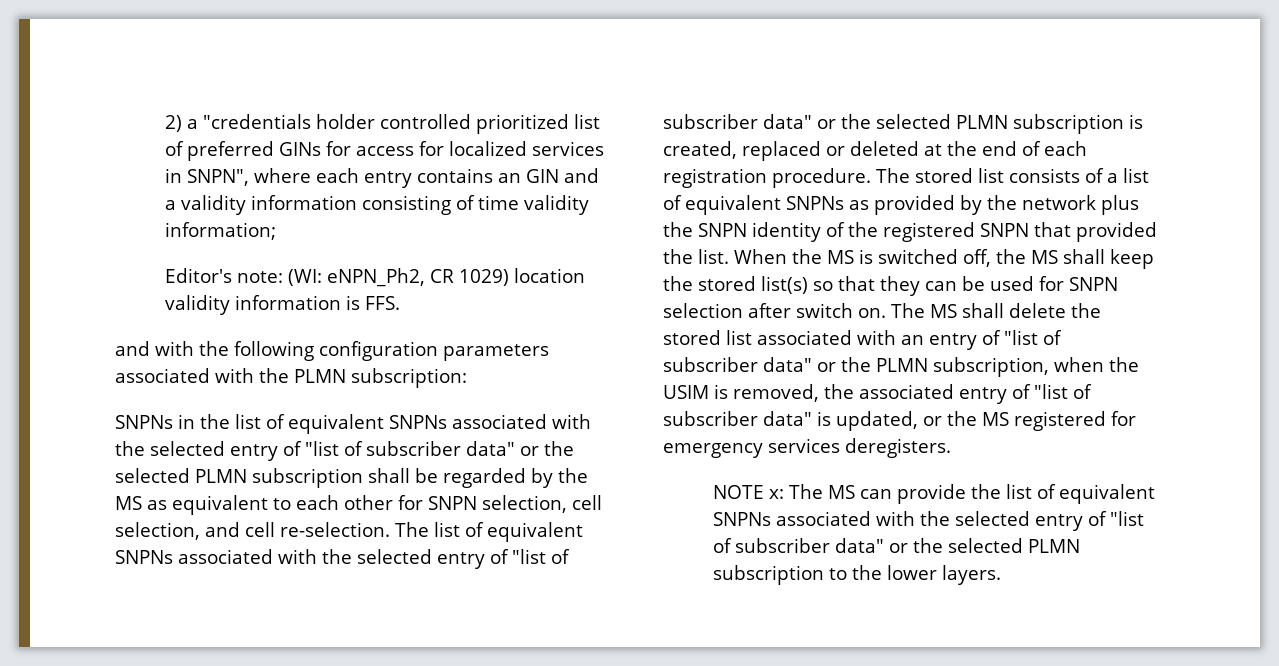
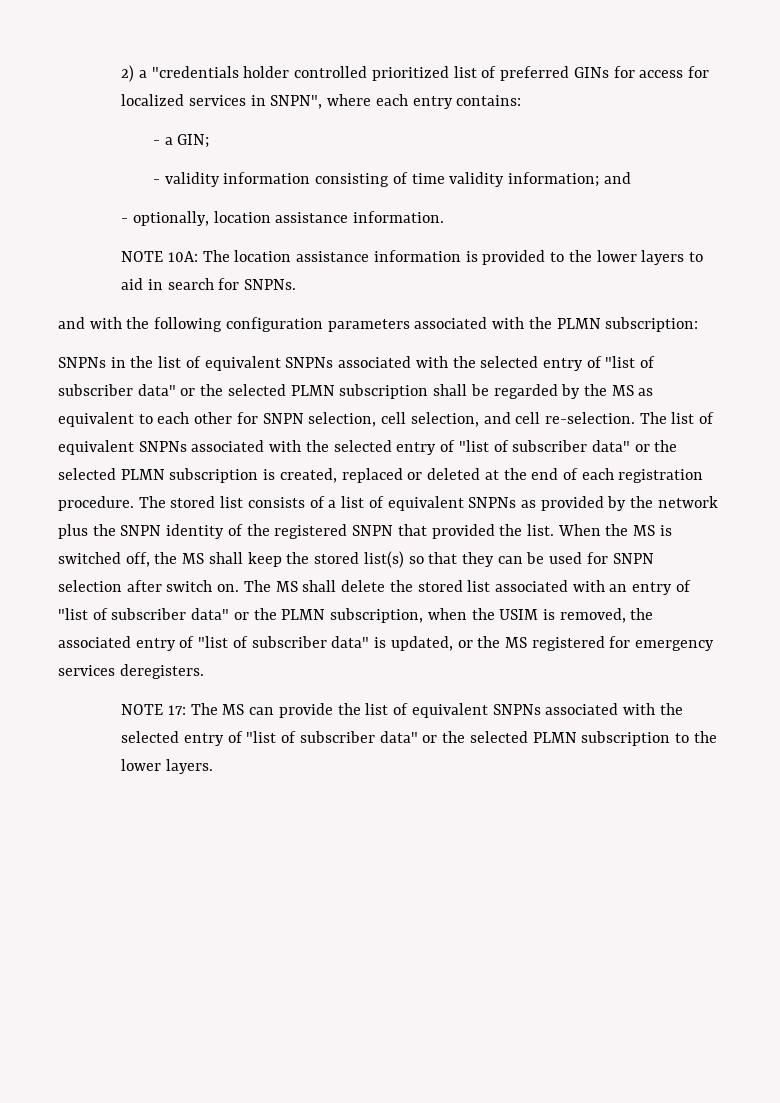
- 2) a "credentials holder controlled prioritized list of preferred GINs for access for localized services in SNPN", where each entry contains an GIN and a validity information consisting of time validity information;
- Editor's note: (WI: eNPN_Ph2, CR 1029) location validity information is FFS.
+ 2) a "credentials holder controlled prioritized list of preferred GINs for access for localized services in SNPN", where each entry contains:
+ - a GIN;
+ - validity information consisting of time validity information; and
+ - optionally, location assistance information.
+ NOTE 10A: The location assistance information is provided to the lower layers to aid in search for SNPNs.
- NOTE x: The MS can provide the list of equivalent SNPNs associated with the selected entry of "list of subscriber data" or the selected PLMN subscription to the lower layers.
+ NOTE 17: The MS can provide the list of equivalent SNPNs associated with the selected entry of "list of subscriber data" or the selected PLMN subscription to the lower layers.

